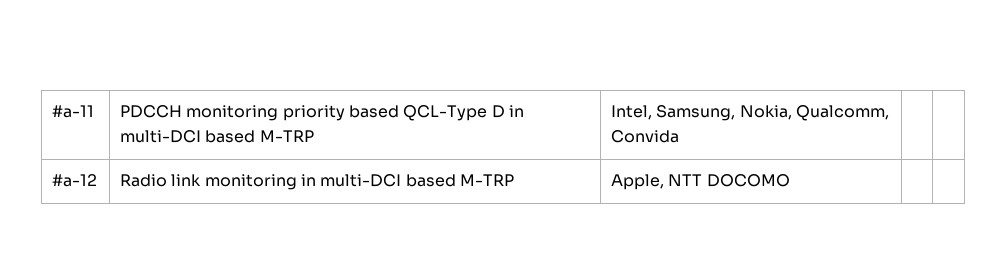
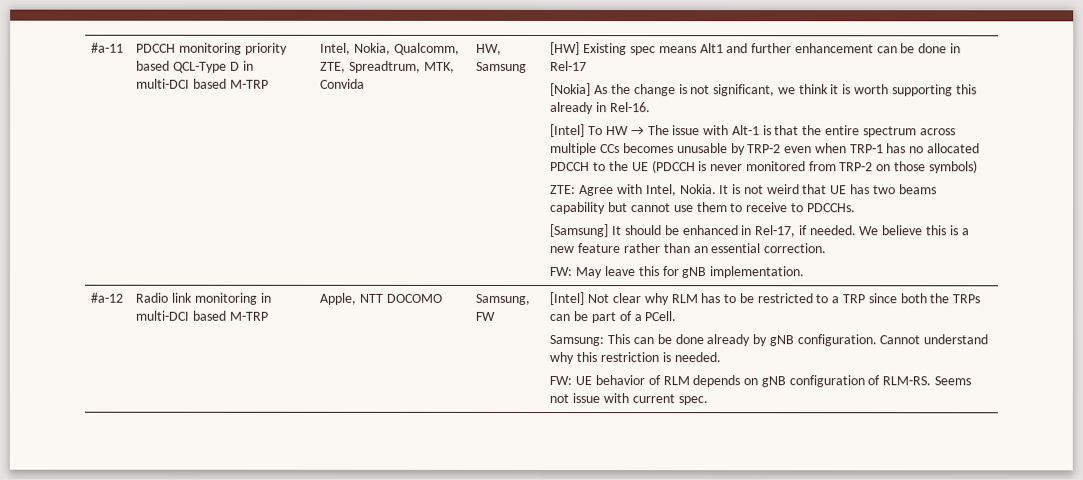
- Intel, Samsung, Nokia, Qualcomm, Convida
+ Intel, Nokia, Qualcomm, ZTE, Spreadtrum, MTK, Convida | HW, Samsung | [HW] Existing spec means Alt1 and further enhancement can be done in Rel-17
+ [Nokia] As the change is not significant, we think it is worth supporting this already in Rel-16.
+ [Intel] To HW → The issue with Alt-1 is that the entire spectrum across multiple CCs becomes unusable by TRP-2 even when TRP-1 has no allocated PDCCH to the UE (PDCCH is never monitored from TRP-2 on those symbols)
+ ZTE: Agree with Intel, Nokia. It is not weird that UE has two beams capability but cannot use them to receive to PDCCHs.
+ [Samsung] It should be enhanced in Rel-17, if needed. We believe this is a new feature rather than an essential correction.
+ FW: May leave this for gNB implementation.
+ Samsung, FW | [Intel] Not clear why RLM has to be restricted to a TRP since both the TRPs can be part of a PCell.
+ Samsung: This can be done already by gNB configuration. Cannot understand why this restriction is needed.
+ FW: UE behavior of RLM depends on gNB configuration of RLM-RS. Seems not issue with current spec.

